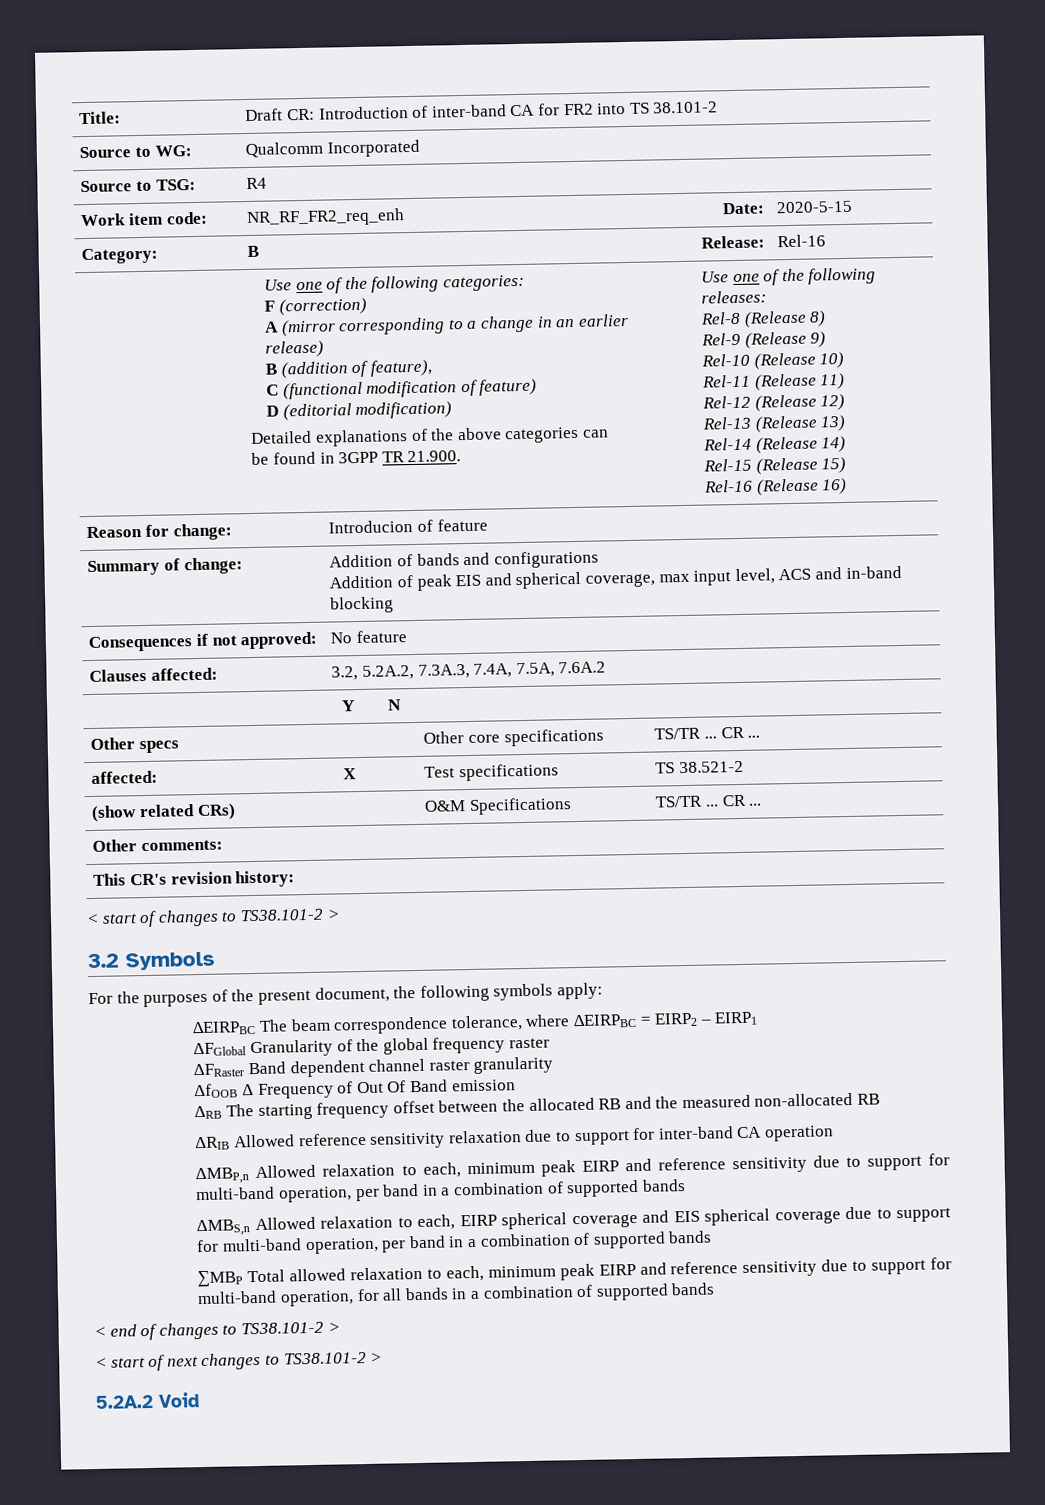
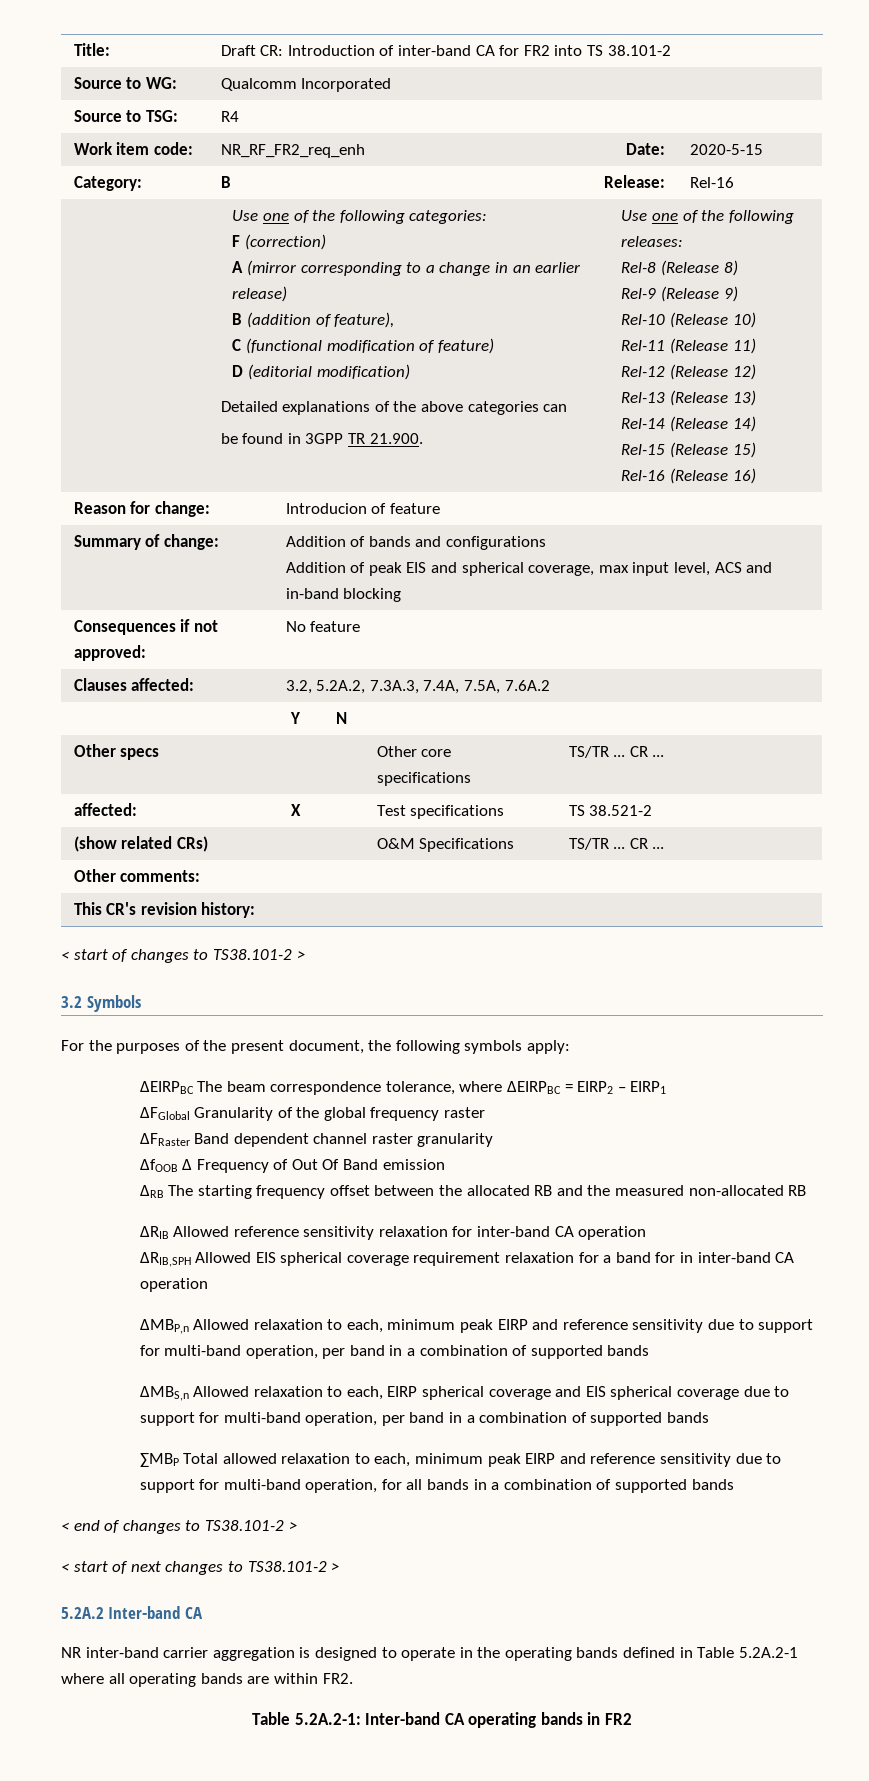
- ΔRIB Allowed reference sensitivity relaxation due to support for inter-band CA operation
+ ΔRIB Allowed reference sensitivity relaxation for inter-band CA operation
+ ΔRIB,SPH Allowed EIS spherical coverage requirement relaxation for a band for in inter-band CA operation
- 5.2A.2 Void
+ 5.2A.2 Inter-band CA
+ NR inter-band carrier aggregation is designed to operate in the operating bands defined in Table 5.2A.2-1 where all operating bands are within FR2.
+ Table 5.2A.2-1: Inter-band CA operating bands in FR2

